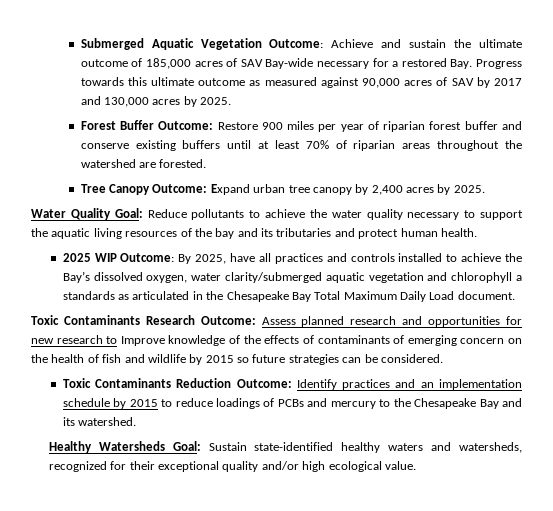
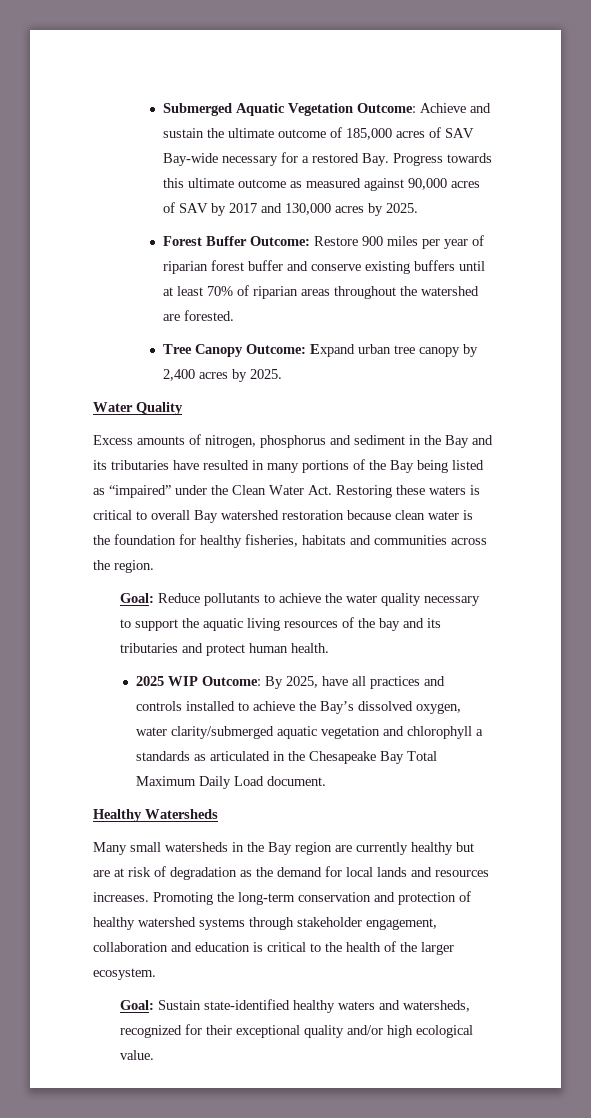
- Water Quality Goal: Reduce pollutants to achieve the water quality necessary to support the aquatic living resources of the bay and its tributaries and protect human health.
+ Water Quality
+ Excess amounts of nitrogen, phosphorus and sediment in the Bay and its tributaries have resulted in many portions of the Bay being listed as “impaired” under the Clean Water Act. Restoring these waters is critical to overall Bay watershed restoration because clean water is the foundation for healthy fisheries, habitats and communities across the region.
+ Goal: Reduce pollutants to achieve the water quality necessary to support the aquatic living resources of the bay and its tributaries and protect human health.
- Toxic Contaminants Research Outcome: Assess planned research and opportunities for new research to Improve knowledge of the effects of contaminants of emerging concern on the health of fish and wildlife by 2015 so future strategies can be considered.
- Toxic Contaminants Reduction Outcome: Identify practices and an implementation schedule by 2015 to reduce loadings of PCBs and mercury to the Chesapeake Bay and its watershed.
- Healthy Watersheds Goal: Sustain state-identified healthy waters and watersheds, recognized for their exceptional quality and/or high ecological value.
+ Healthy Watersheds
+ Many small watersheds in the Bay region are currently healthy but are at risk of degradation as the demand for local lands and resources increases. Promoting the long-term conservation and protection of healthy watershed systems through stakeholder engagement, collaboration and education is critical to the health of the larger ecosystem.
+ Goal: Sustain state-identified healthy waters and watersheds, recognized for their exceptional quality and/or high ecological value.

